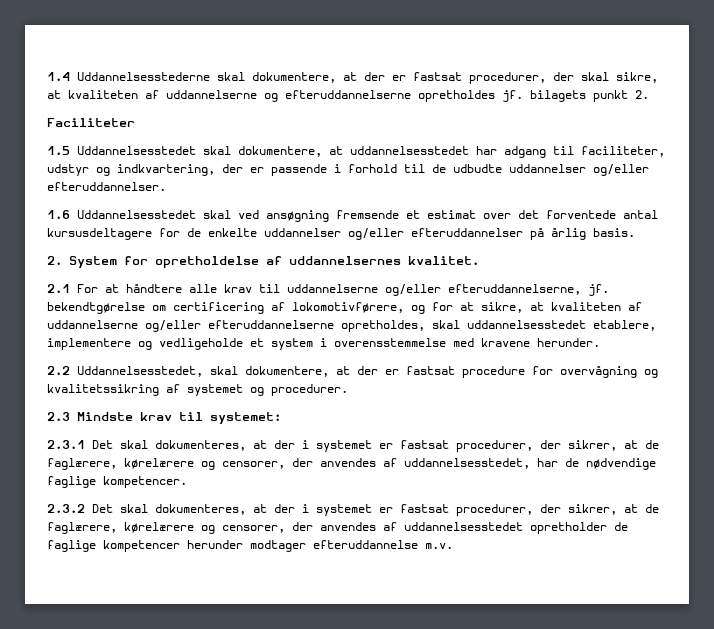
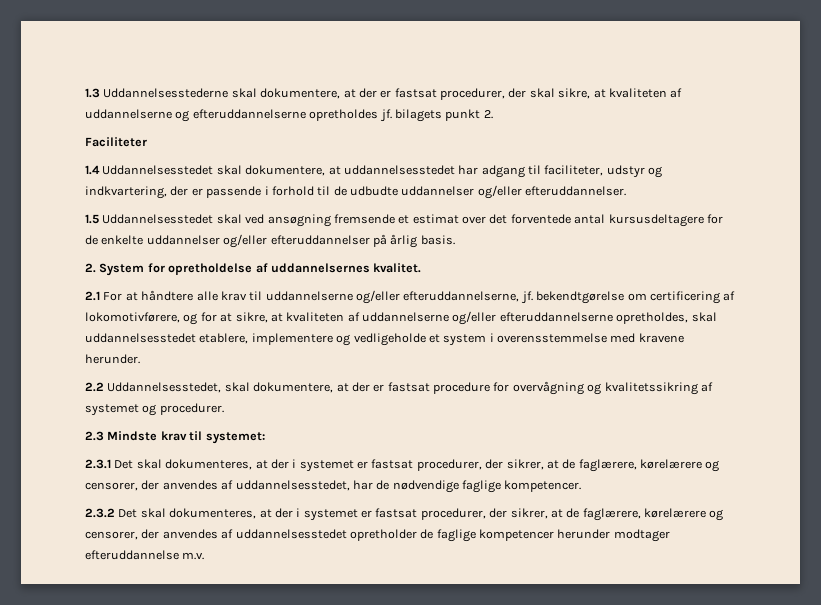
- 1.4 Uddannelsesstederne skal dokumentere, at der er fastsat procedurer, der skal sikre, at kvaliteten af uddannelserne og efteruddannelserne opretholdes jf. bilagets punkt 2.
+ 1.3 Uddannelsesstederne skal dokumentere, at der er fastsat procedurer, der skal sikre, at kvaliteten af uddannelserne og efteruddannelserne opretholdes jf. bilagets punkt 2.
- 1.5 Uddannelsesstedet skal dokumentere, at uddannelsesstedet har adgang til faciliteter, udstyr og indkvartering, der er passende i forhold til de udbudte uddannelser og/eller efteruddannelser.
+ 1.4 Uddannelsesstedet skal dokumentere, at uddannelsesstedet har adgang til faciliteter, udstyr og indkvartering, der er passende i forhold til de udbudte uddannelser og/eller efteruddannelser.
- 1.6 Uddannelsesstedet skal ved ansøgning fremsende et estimat over det forventede antal kursusdeltagere for de enkelte uddannelser og/eller efteruddannelser på årlig basis.
+ 1.5 Uddannelsesstedet skal ved ansøgning fremsende et estimat over det forventede antal kursusdeltagere for de enkelte uddannelser og/eller efteruddannelser på årlig basis.

